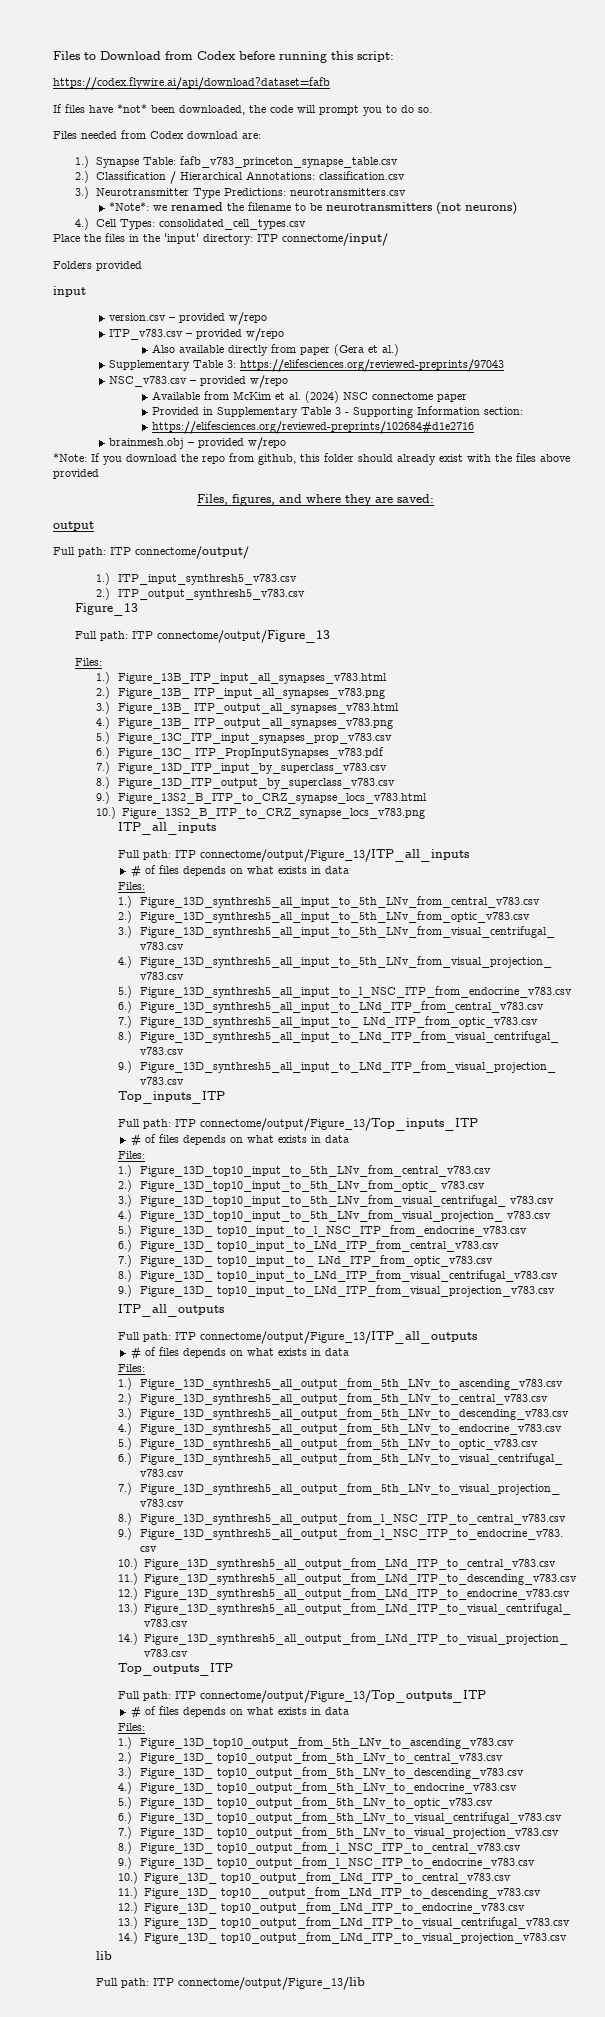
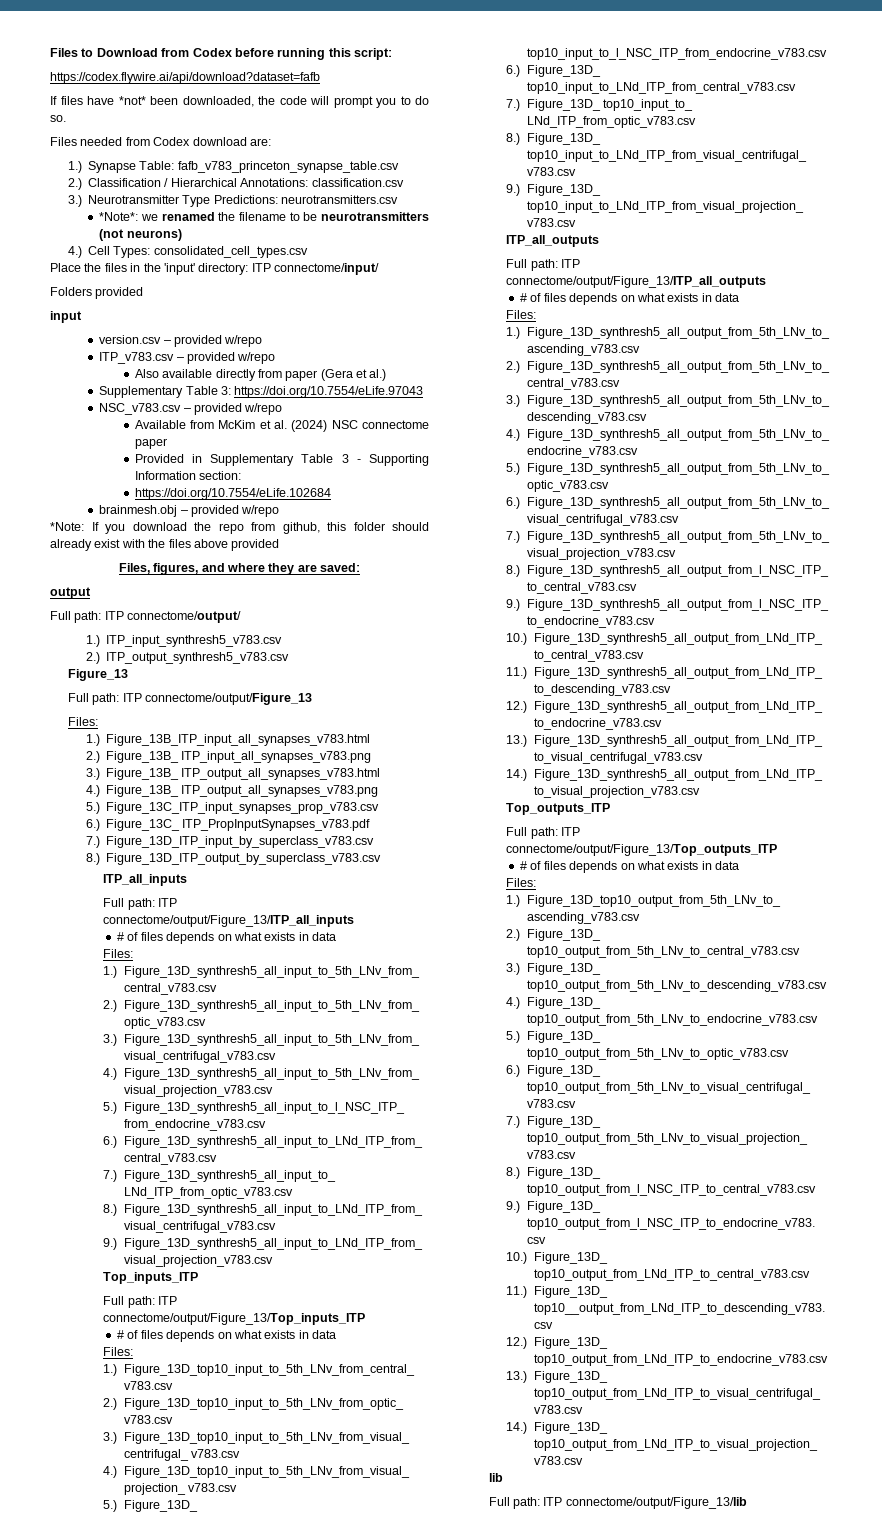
- Supplementary Table 3: https://elifesciences.org/reviewed-preprints/97043
+ Supplementary Table 3: https://doi.org/10.7554/eLife.97043
- https://elifesciences.org/reviewed-preprints/102684#d1e2716
+ https://doi.org/10.7554/eLife.102684
- 9.) Figure_13S2_B_ITP_to_CRZ_synapse_locs_v783.html
- 10.) Figure_13S2_B_ITP_to_CRZ_synapse_locs_v783.png

